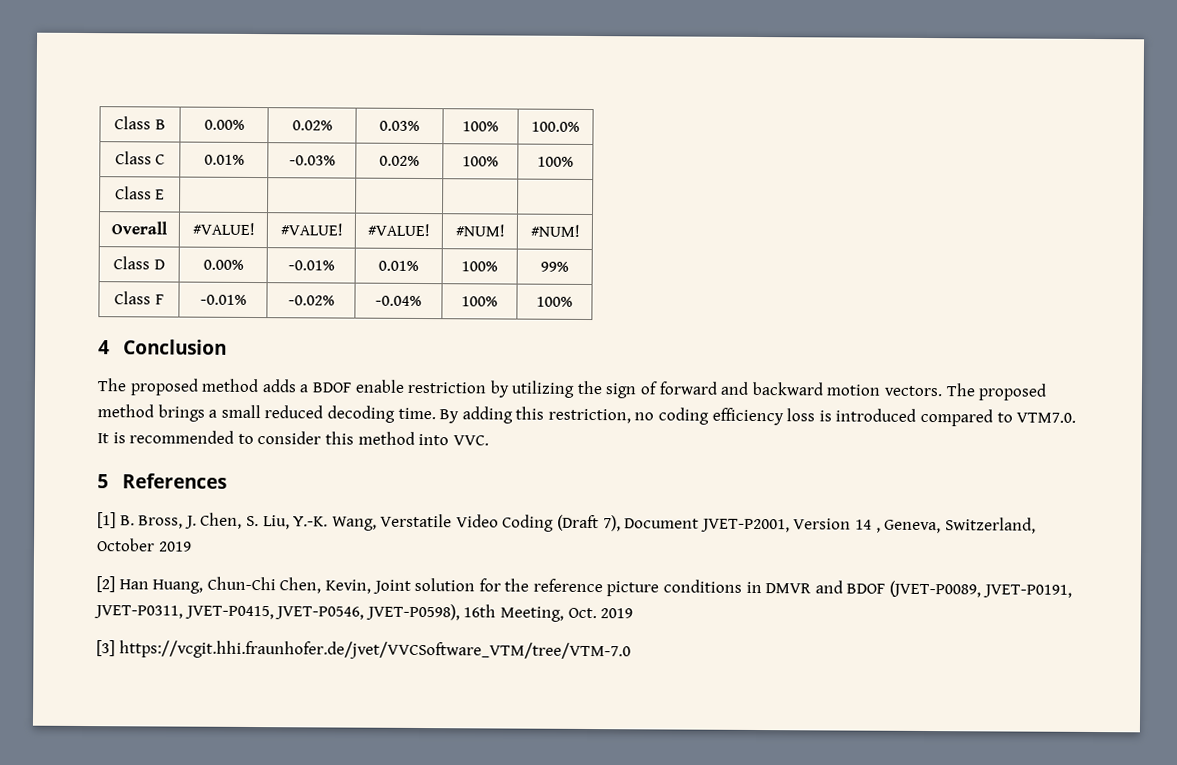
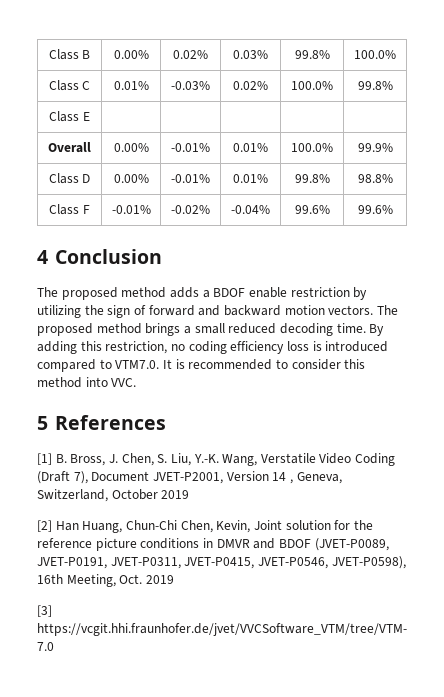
- Class B | 0.00% | 0.02% | 0.03% | 100% | 100.0%
+ Class B | 0.00% | 0.02% | 0.03% | 99.8% | 100.0%
- Class C | 0.01% | -0.03% | 0.02% | 100% | 100%
+ Class C | 0.01% | -0.03% | 0.02% | 100.0% | 99.8%
- Overall | #VALUE! | #VALUE! | #VALUE! | #NUM! | #NUM!
+ Overall | 0.00% | -0.01% | 0.01% | 100.0% | 99.9%
- Class D | 0.00% | -0.01% | 0.01% | 100% | 99%
+ Class D | 0.00% | -0.01% | 0.01% | 99.8% | 98.8%
- Class F | -0.01% | -0.02% | -0.04% | 100% | 100%
+ Class F | -0.01% | -0.02% | -0.04% | 99.6% | 99.6%

